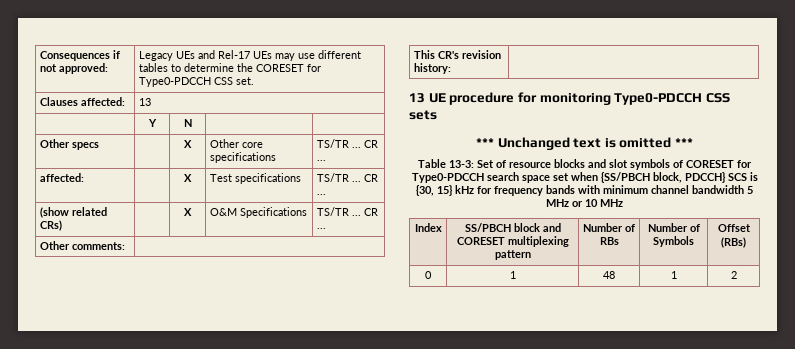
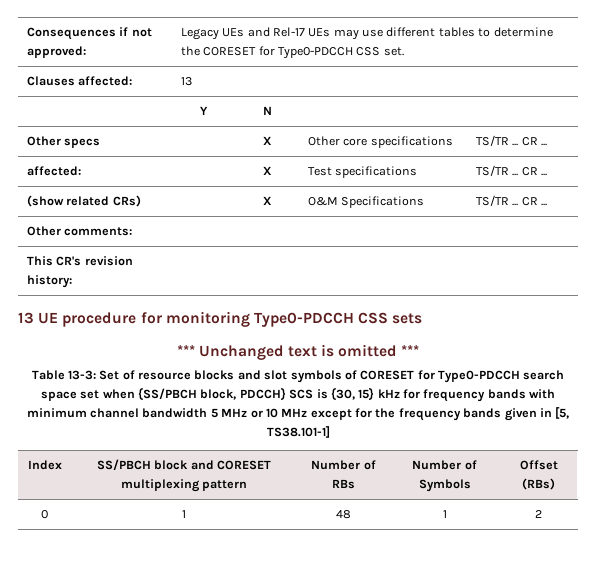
- Table 13-3: Set of resource blocks and slot symbols of CORESET for Type0-PDCCH search space set when {SS/PBCH block, PDCCH} SCS is {30, 15} kHz for frequency bands with minimum channel bandwidth 5 MHz or 10 MHz
+ Table 13-3: Set of resource blocks and slot symbols of CORESET for Type0-PDCCH search space set when {SS/PBCH block, PDCCH} SCS is {30, 15} kHz for frequency bands with minimum channel bandwidth 5 MHz or 10 MHz except for the frequency bands given in [5, TS38.101-1]

